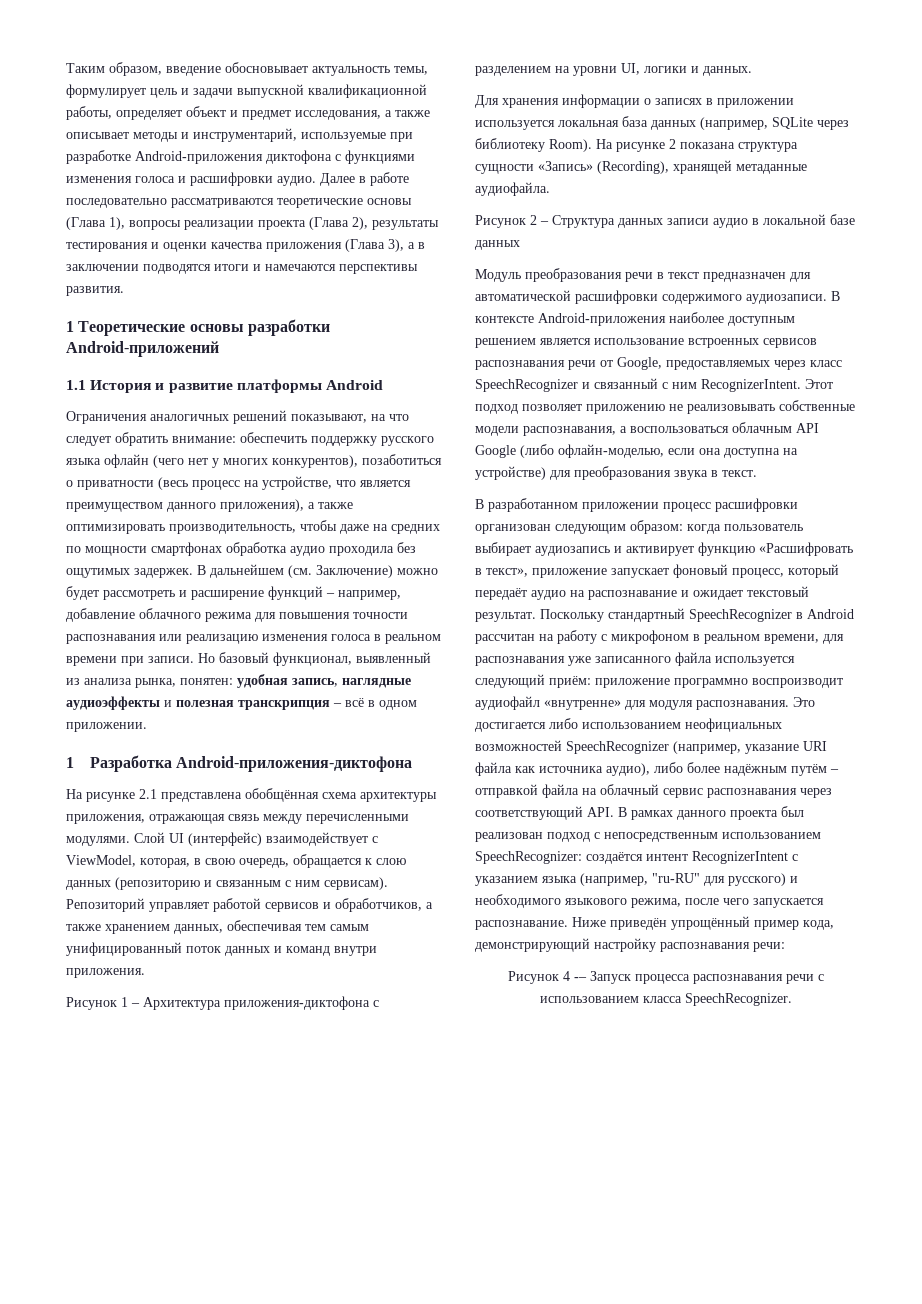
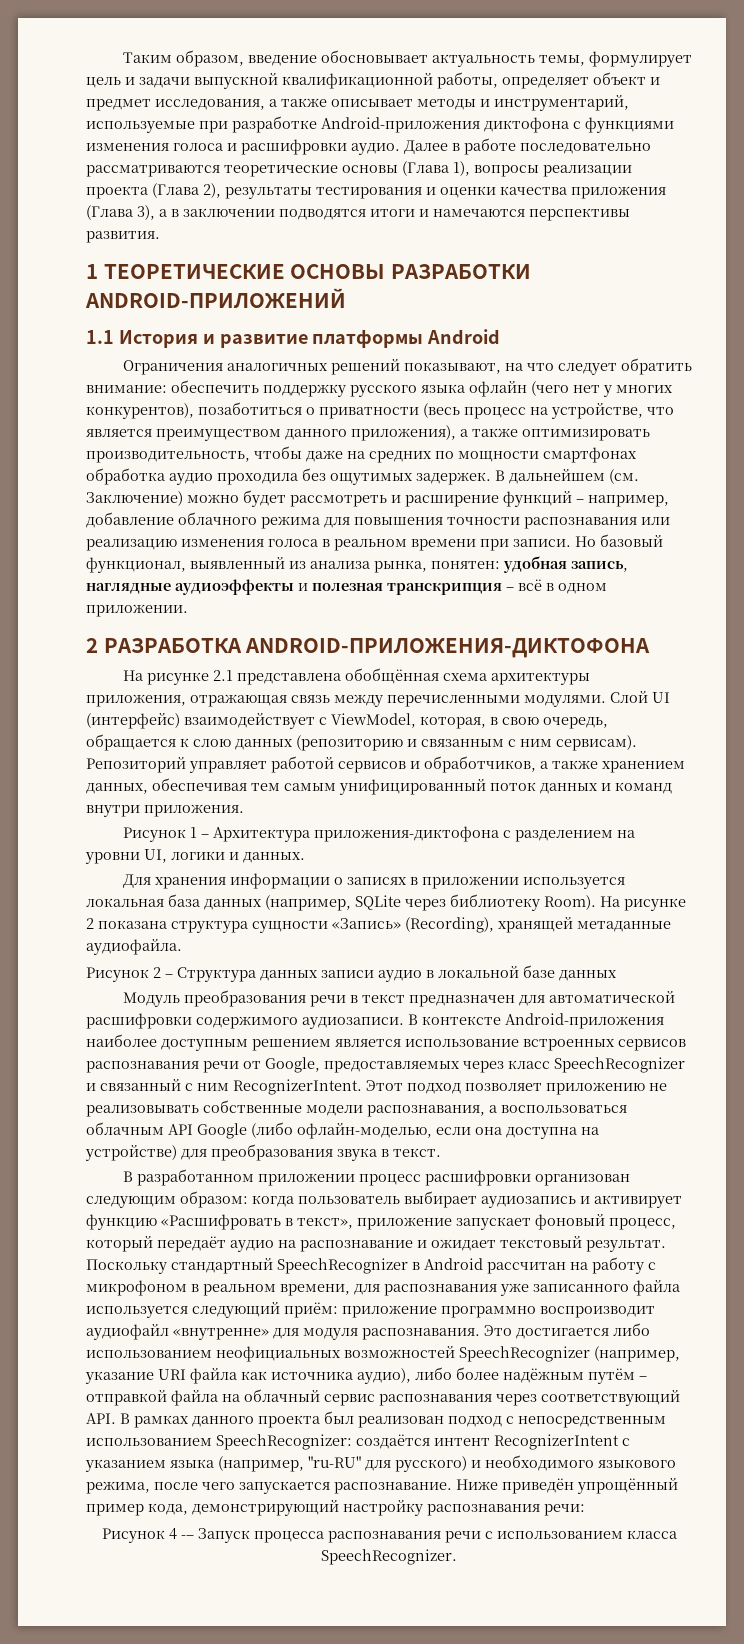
- 1 Теоретические основы разработки Android-приложений
+ 1 ТЕОРЕТИЧЕСКИЕ ОСНОВЫ РАЗРАБОТКИ ANDROID-ПРИЛОЖЕНИЙ
- 1 Разработка Android-приложения-диктофона
+ 2 РАЗРАБОТКА ANDROID-ПРИЛОЖЕНИЯ-ДИКТОФОНА

